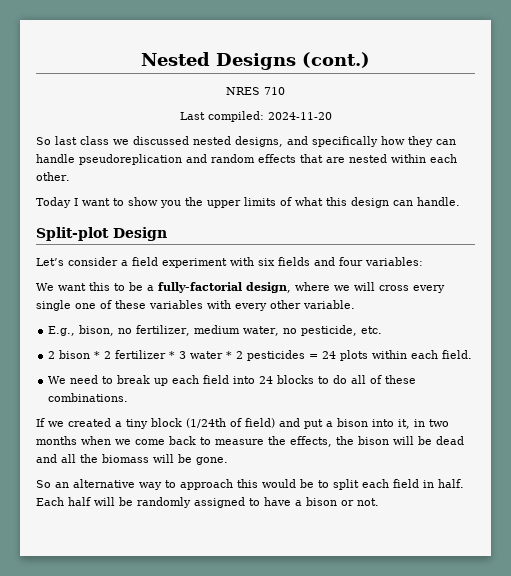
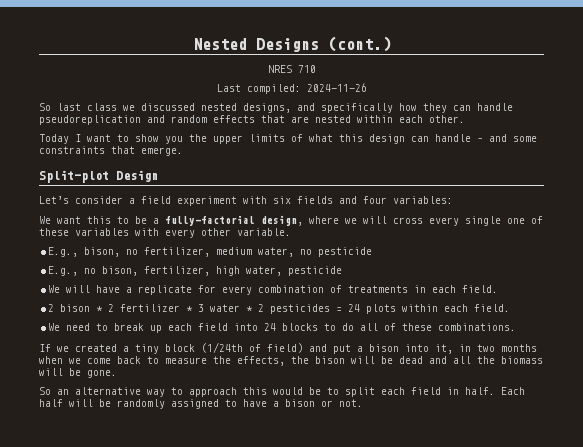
- Last compiled: 2024-11-20
+ Last compiled: 2024-11-26
- Today I want to show you the upper limits of what this design can handle.
+ Today I want to show you the upper limits of what this design can handle – and some constraints that emerge.
- E.g., bison, no fertilizer, medium water, no pesticide, etc.
+ E.g., bison, no fertilizer, medium water, no pesticide
+ E.g., no bison, fertilizer, high water, pesticide
+ We will have a replicate for every combination of treatments in each field.

